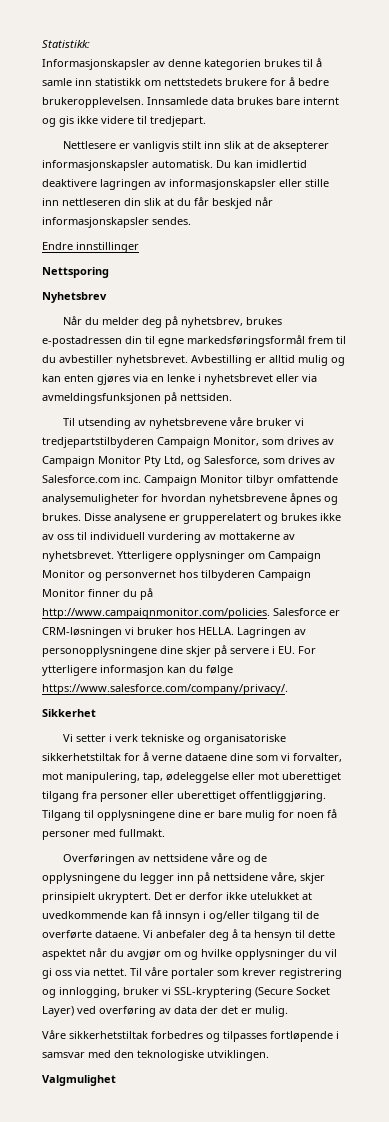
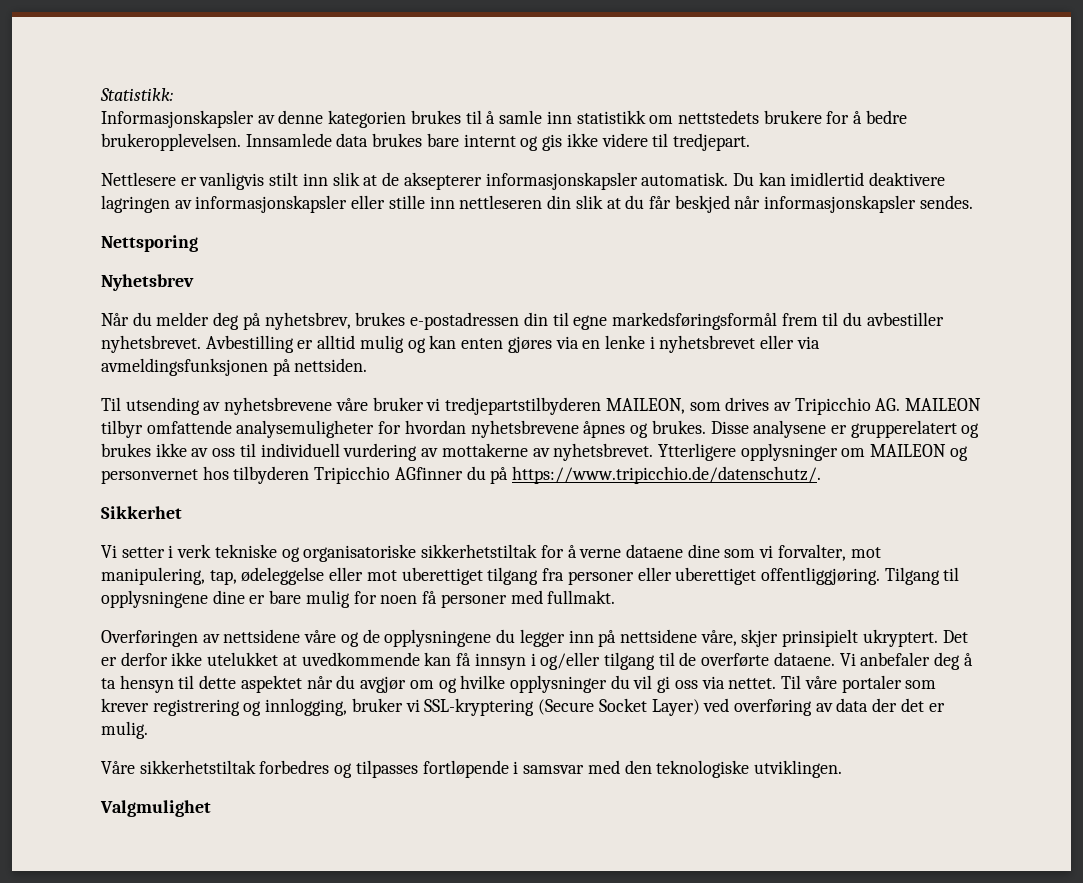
- Endre innstillinger
- Til utsending av nyhetsbrevene våre bruker vi tredjepartstilbyderen Campaign Monitor, som drives av Campaign Monitor Pty Ltd, og Salesforce, som drives av Salesforce.com inc. Campaign Monitor tilbyr omfattende analysemuligheter for hvordan nyhetsbrevene åpnes og brukes.
+ Til utsending av nyhetsbrevene våre bruker vi tredjepartstilbyderen MAILEON, som drives av Tripicchio AG. MAILEON tilbyr omfattende analysemuligheter for hvordan nyhetsbrevene åpnes og brukes.
- Ytterligere opplysninger om Campaign Monitor og personvernet hos tilbyderen Campaign Monitor finner du på http://www.campaignmonitor.com/policies. Salesforce er CRM-løsningen vi bruker hos HELLA. Lagringen av personopplysningene dine skjer på servere i EU. For ytterligere informasjon kan du følge https://www.salesforce.com/company/privacy/.
+ Ytterligere opplysninger om MAILEON og personvernet hos tilbyderen Tripicchio AGfinner du på https://www.tripicchio.de/datenschutz/.

